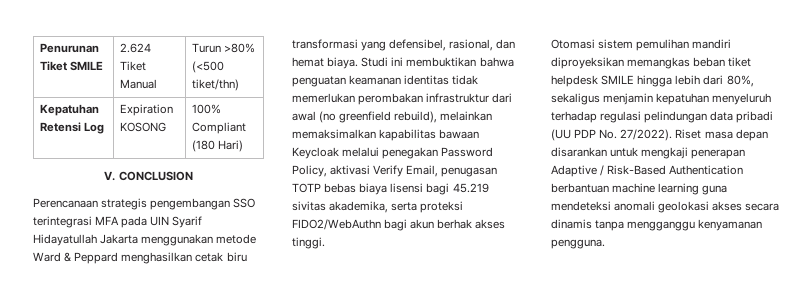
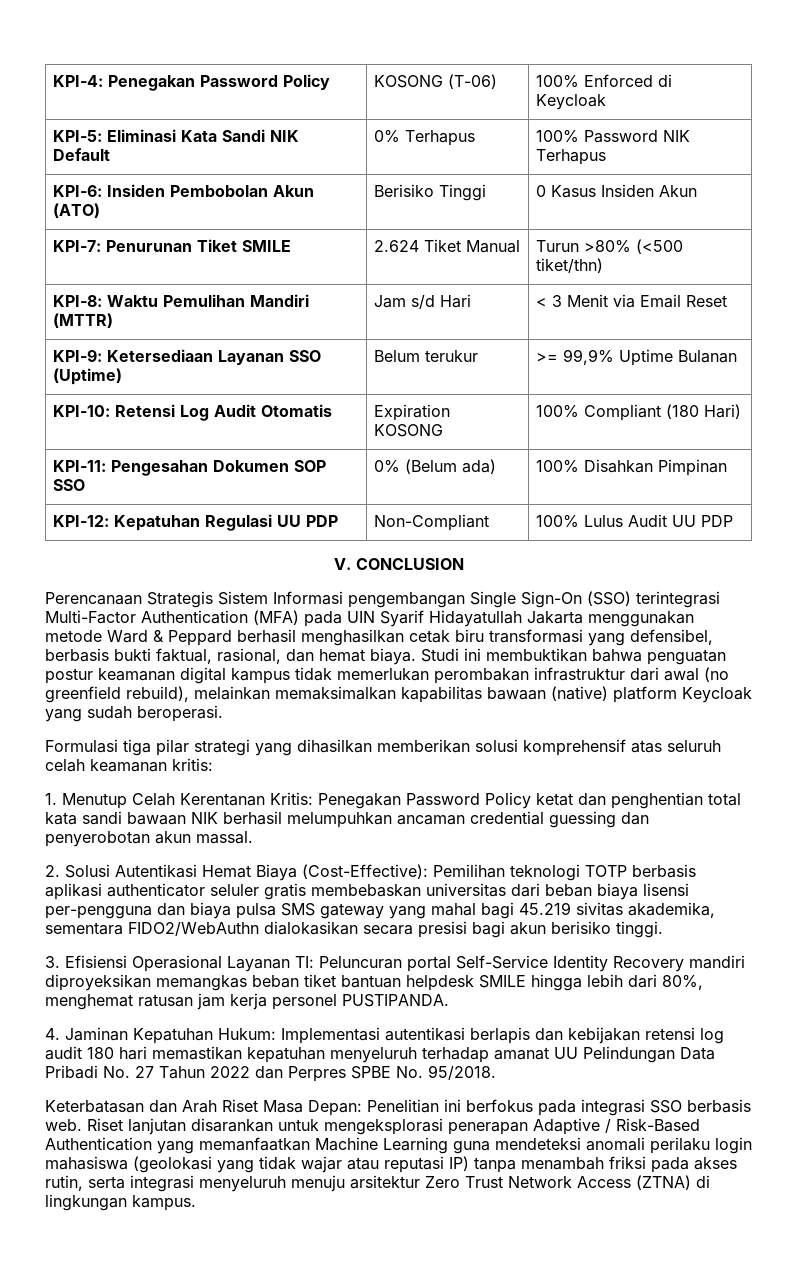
- Penurunan Tiket SMILE | 2.624 Tiket Manual | Turun >80% (<500 tiket/thn)
+ KPI-4: Penegakan Password Policy | KOSONG (T-06) | 100% Enforced di Keycloak
+ KPI-5: Eliminasi Kata Sandi NIK Default | 0% Terhapus | 100% Password NIK Terhapus
+ KPI-6: Insiden Pembobolan Akun (ATO) | Berisiko Tinggi | 0 Kasus Insiden Akun
+ KPI-7: Penurunan Tiket SMILE | 2.624 Tiket Manual | Turun >80% (<500 tiket/thn)
- Kepatuhan Retensi Log | Expiration KOSONG | 100% Compliant (180 Hari)
+ KPI-8: Waktu Pemulihan Mandiri (MTTR) | Jam s/d Hari | < 3 Menit via Email Reset
+ KPI-9: Ketersediaan Layanan SSO (Uptime) | Belum terukur | >= 99,9% Uptime Bulanan
+ KPI-10: Retensi Log Audit Otomatis | Expiration KOSONG | 100% Compliant (180 Hari)
+ KPI-11: Pengesahan Dokumen SOP SSO | 0% (Belum ada) | 100% Disahkan Pimpinan
+ KPI-12: Kepatuhan Regulasi UU PDP | Non-Compliant | 100% Lulus Audit UU PDP
  V. CONCLUSION
- Perencanaan strategis pengembangan SSO terintegrasi MFA pada UIN Syarif Hidayatullah Jakarta menggunakan metode Ward & Peppard menghasilkan cetak biru transformasi yang defensibel, rasional, dan hemat biaya.
+ Perencanaan Strategis Sistem Informasi pengembangan Single Sign-On (SSO) terintegrasi Multi-Factor Authentication (MFA) pada UIN Syarif Hidayatullah Jakarta menggunakan metode Ward & Peppard berhasil menghasilkan cetak biru transformasi yang defensibel, berbasis bukti faktual, rasional, dan hemat biaya.
- Studi ini membuktikan bahwa penguatan keamanan identitas tidak memerlukan perombakan infrastruktur dari awal (no greenfield rebuild), melainkan memaksimalkan kapabilitas bawaan Keycloak melalui penegakan Password Policy, aktivasi Verify Email, penugasan TOTP bebas biaya lisensi bagi 45.219 sivitas akademika, serta proteksi FIDO2/WebAuthn bagi akun berhak akses tinggi.
- Otomasi sistem pemulihan mandiri diproyeksikan memangkas beban tiket helpdesk SMILE hingga lebih dari 80%, sekaligus menjamin kepatuhan menyeluruh terhadap regulasi pelindungan data pribadi (UU PDP No. 27/2022). Riset masa depan disarankan untuk mengkaji penerapan Adaptive / Risk-Based Authentication berbantuan machine learning guna mendeteksi anomali geolokasi akses secara dinamis tanpa mengganggu kenyamanan pengguna.
+ Studi ini membuktikan bahwa penguatan postur keamanan digital kampus tidak memerlukan perombakan infrastruktur dari awal (no greenfield rebuild), melainkan memaksimalkan kapabilitas bawaan (native) platform Keycloak yang sudah beroperasi.
+ Formulasi tiga pilar strategi yang dihasilkan memberikan solusi komprehensif atas seluruh celah keamanan kritis:
+ 1. Menutup Celah Kerentanan Kritis: Penegakan Password Policy ketat dan penghentian total kata sandi bawaan NIK berhasil melumpuhkan ancaman credential guessing dan penyerobotan akun massal.
+ 2. Solusi Autentikasi Hemat Biaya (Cost-Effective): Pemilihan teknologi TOTP berbasis aplikasi authenticator seluler gratis membebaskan universitas dari beban biaya lisensi per-pengguna dan biaya pulsa SMS gateway yang mahal bagi 45.219 sivitas akademika, sementara FIDO2/WebAuthn dialokasikan secara presisi bagi akun berisiko tinggi.
+ 3. Efisiensi Operasional Layanan TI: Peluncuran portal Self-Service Identity Recovery mandiri diproyeksikan memangkas beban tiket bantuan helpdesk SMILE hingga lebih dari 80%, menghemat ratusan jam kerja personel PUSTIPANDA.
+ 4. Jaminan Kepatuhan Hukum: Implementasi autentikasi berlapis dan kebijakan retensi log audit 180 hari memastikan kepatuhan menyeluruh terhadap amanat UU Pelindungan Data Pribadi No. 27 Tahun 2022 dan Perpres SPBE No. 95/2018.
+ Keterbatasan dan Arah Riset Masa Depan: Penelitian ini berfokus pada integrasi SSO berbasis web. Riset lanjutan disarankan untuk mengeksplorasi penerapan Adaptive / Risk-Based Authentication yang memanfaatkan Machine Learning guna mendeteksi anomali perilaku login mahasiswa (geolokasi yang tidak wajar atau reputasi IP) tanpa menambah friksi pada akses rutin, serta integrasi menyeluruh menuju arsitektur Zero Trust Network Access (ZTNA) di lingkungan kampus.

